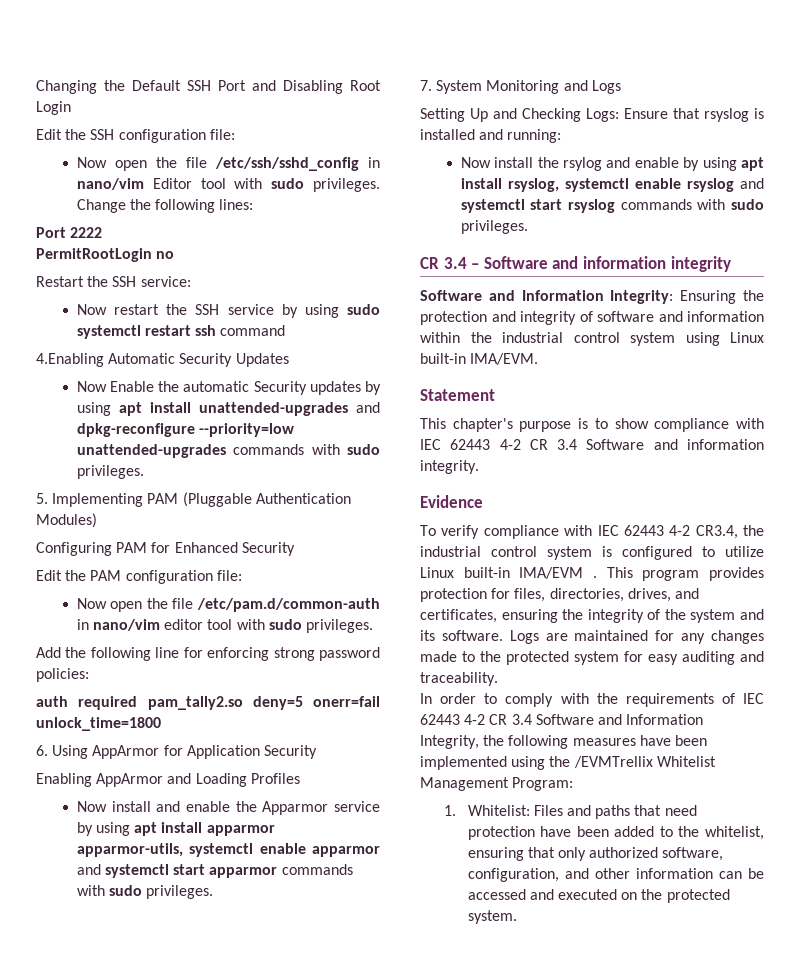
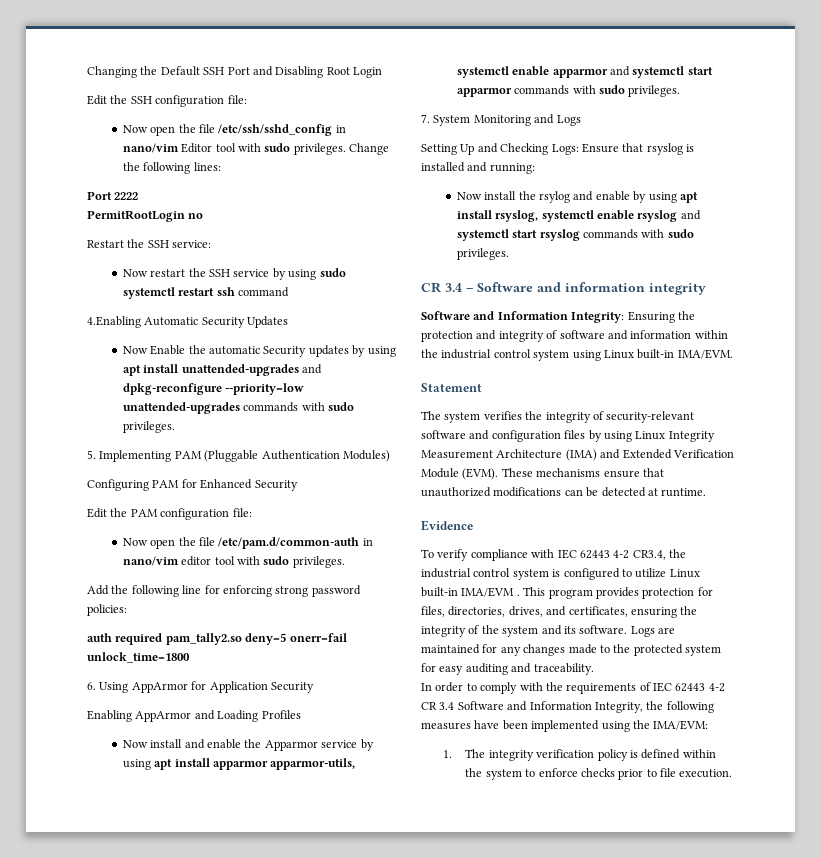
- This chapter's purpose is to show compliance with IEC 62443 4-2 CR 3.4 Software and information integrity.
+ The system verifies the integrity of security-relevant software and configuration files by using Linux Integrity Measurement Architecture (IMA) and Extended Verification Module (EVM). These mechanisms ensure that unauthorized modifications can be detected at runtime.
- In order to comply with the requirements of IEC 62443 4-2 CR 3.4 Software and Information Integrity, the following measures have been implemented using the /EVMTrellix Whitelist Management Program:
- 1. Whitelist: Files and paths that need protection have been added to the whitelist, ensuring that only authorized software, configuration, and other information can be accessed and executed on the protected system.
+ In order to comply with the requirements of IEC 62443 4-2 CR 3.4 Software and Information Integrity, the following measures have been implemented using the IMA/EVM:
+ 1. The integrity verification policy is defined within the system to enforce checks prior to file execution.

